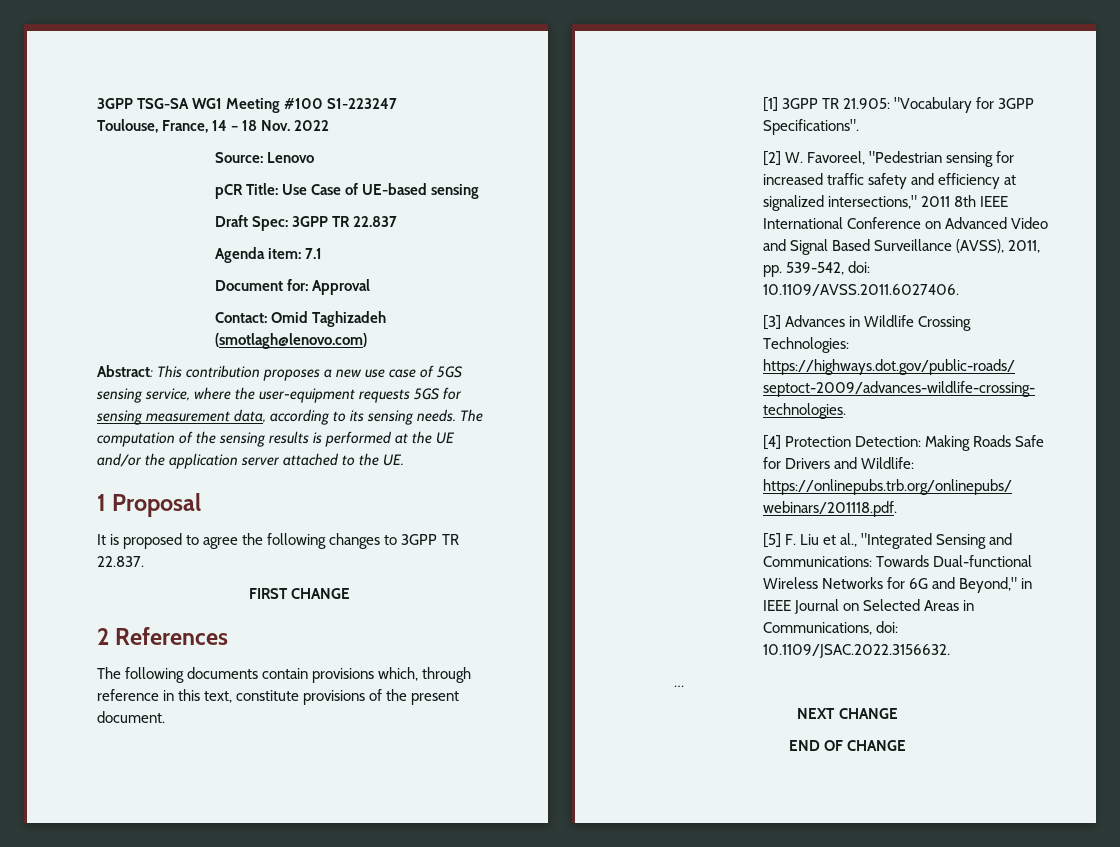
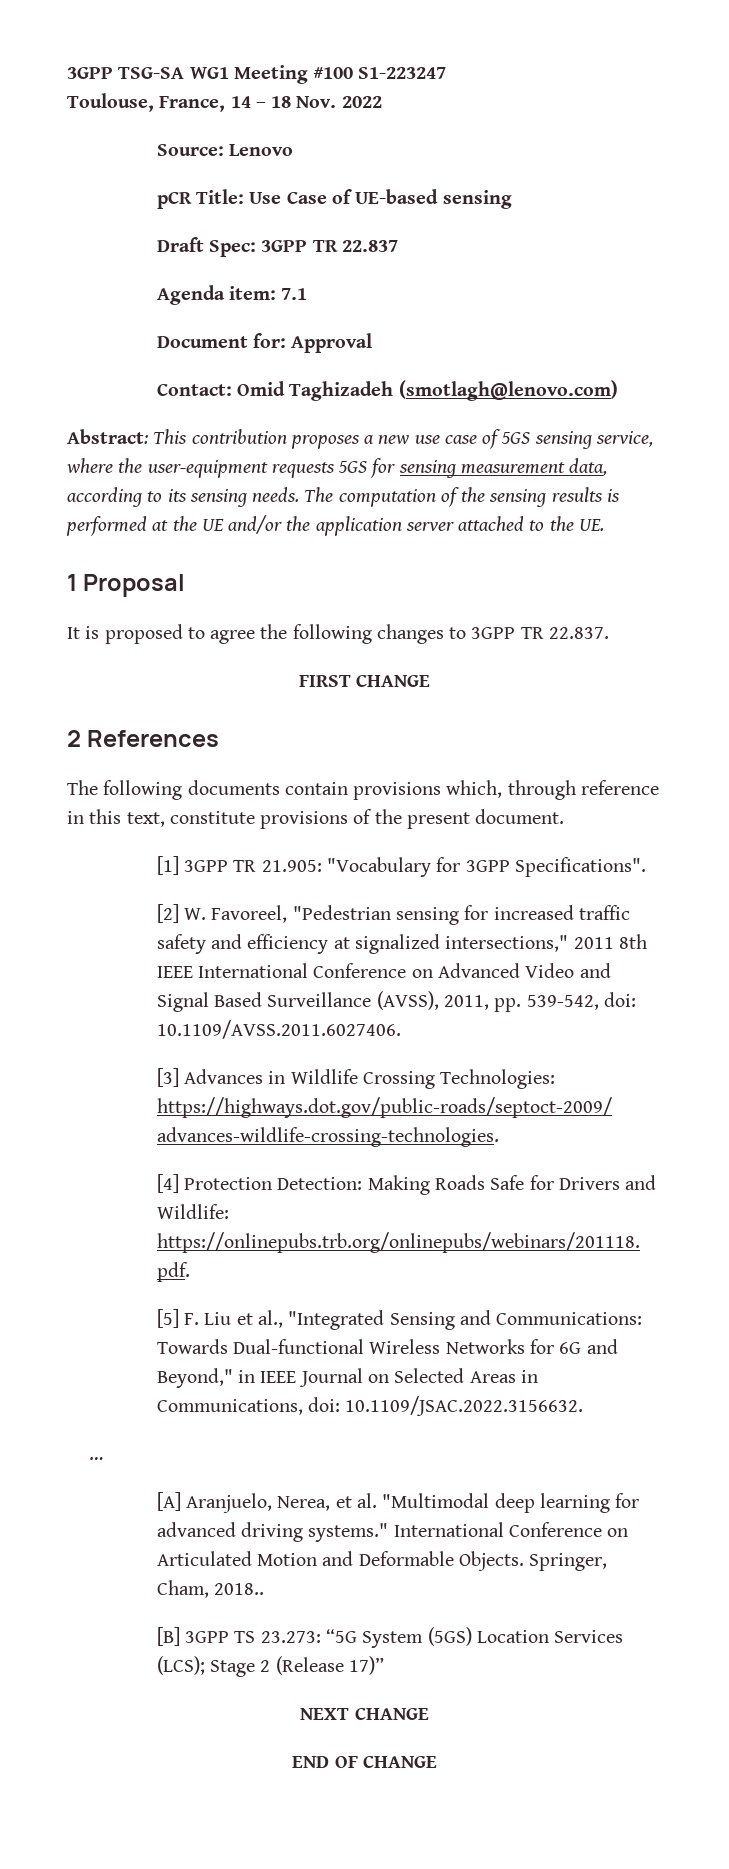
+ [A] Aranjuelo, Nerea, et al. "Multimodal deep learning for advanced driving systems." International Conference on Articulated Motion and Deformable Objects. Springer, Cham, 2018..
+ [B] 3GPP TS 23.273: “5G System (5GS) Location Services (LCS); Stage 2 (Release 17)”

